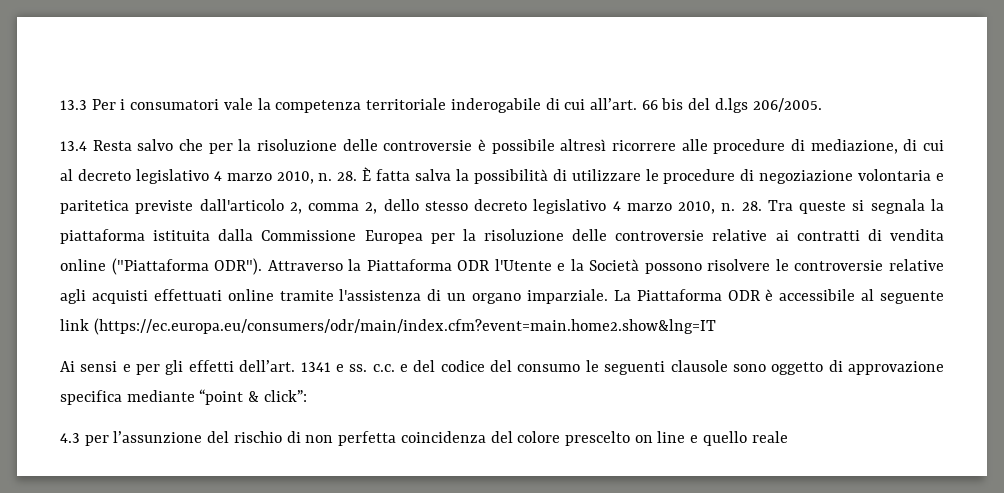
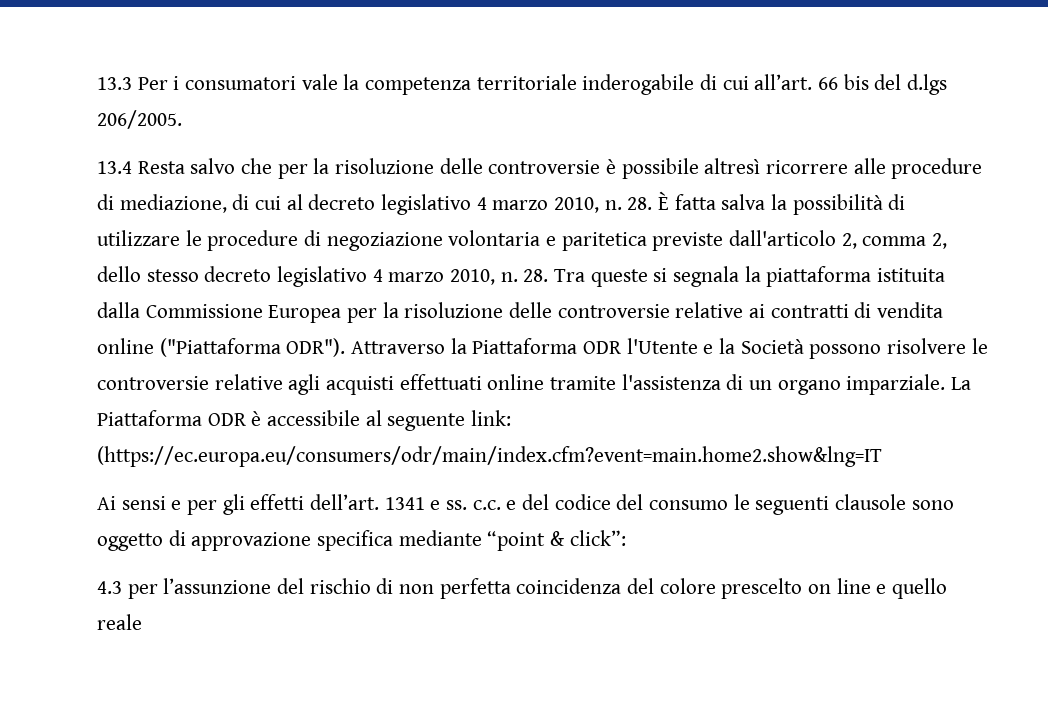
- La Piattaforma ODR è accessibile al seguente link (https://ec.europa.eu/consumers/odr/main/index.cfm?event=main.home2.show&lng=IT
+ La Piattaforma ODR è accessibile al seguente link: (https://ec.europa.eu/consumers/odr/main/index.cfm?event=main.home2.show&lng=IT

